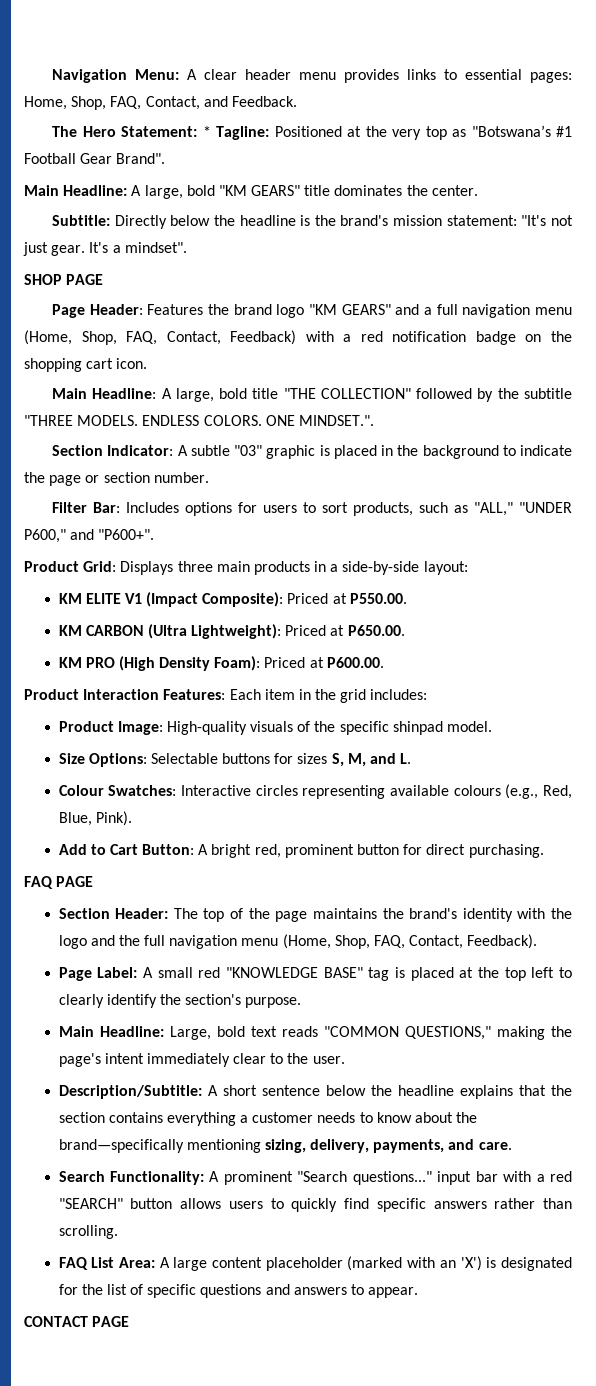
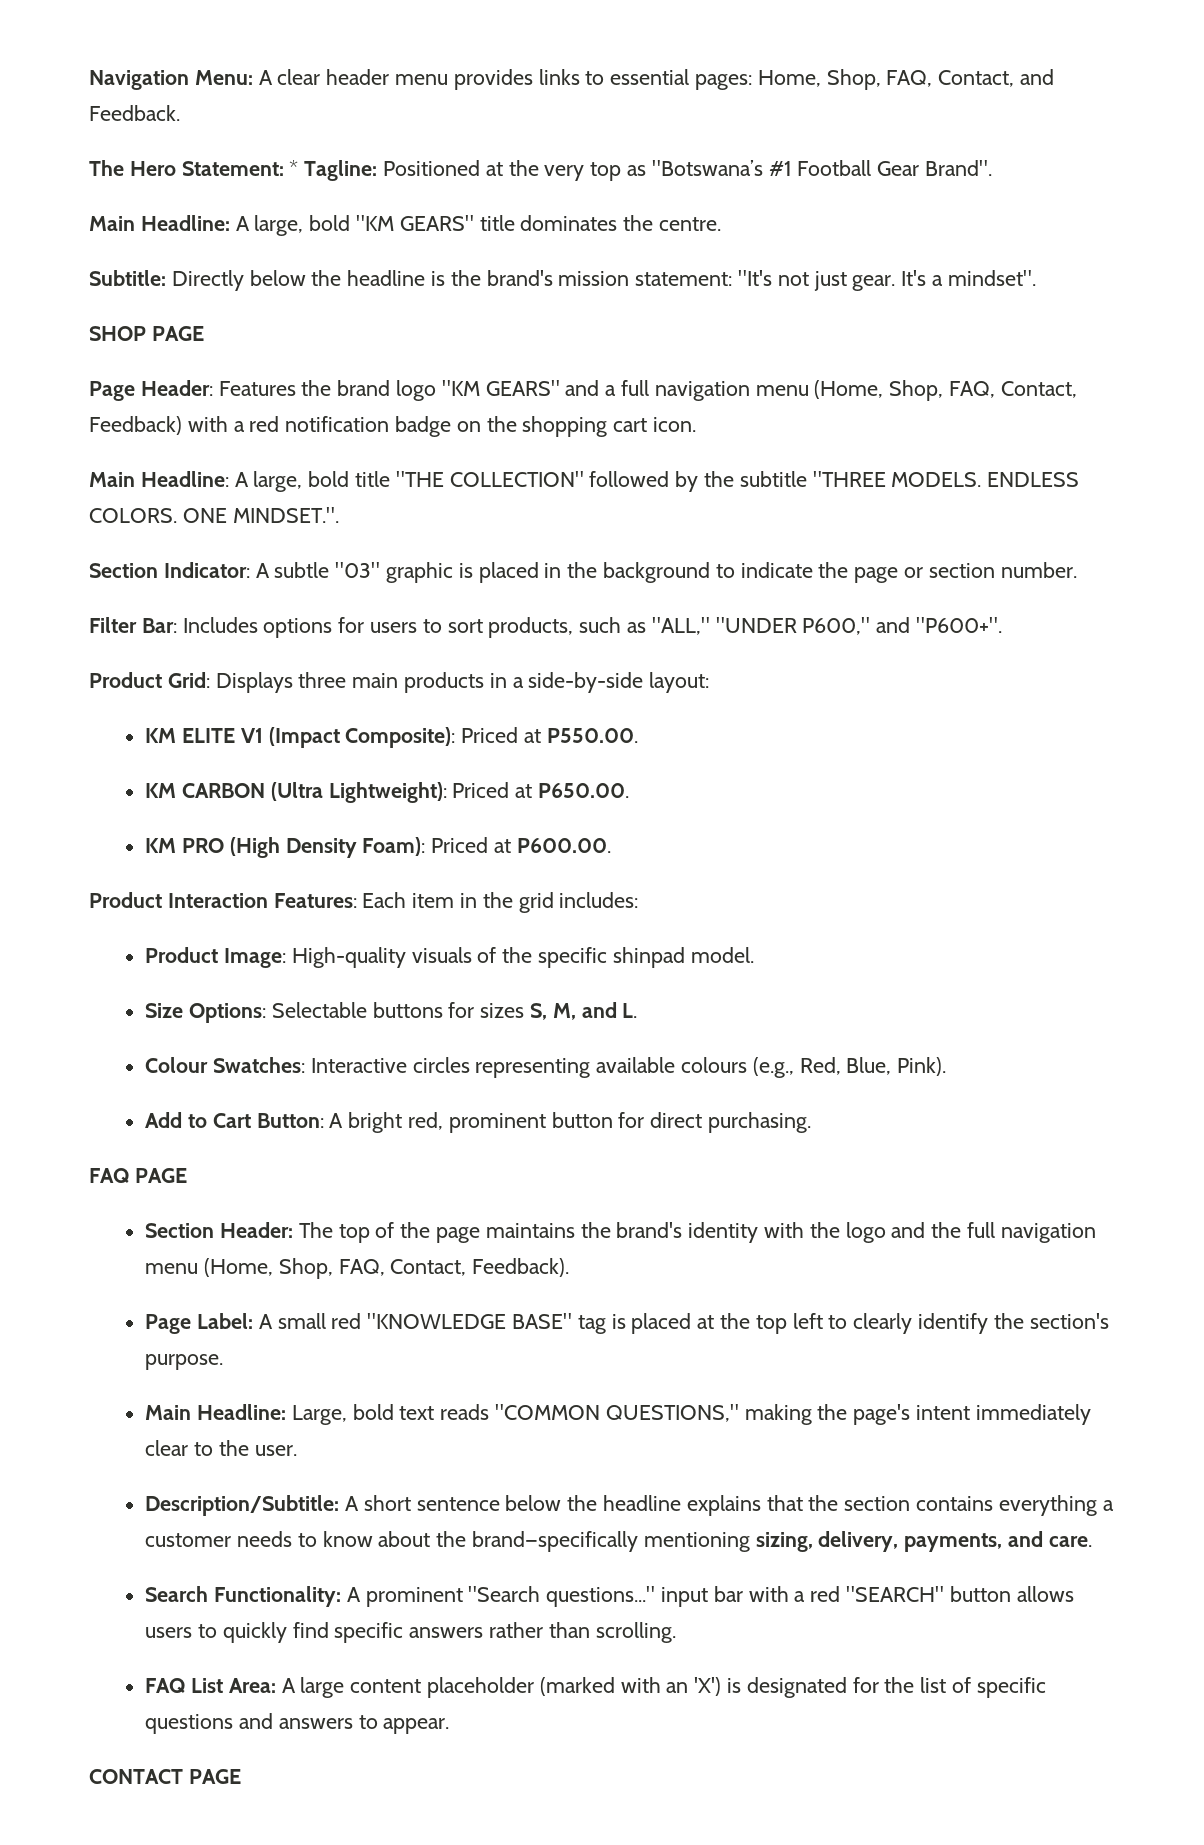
- Main Headline: A large, bold "KM GEARS" title dominates the center.
+ Main Headline: A large, bold "KM GEARS" title dominates the centre.

